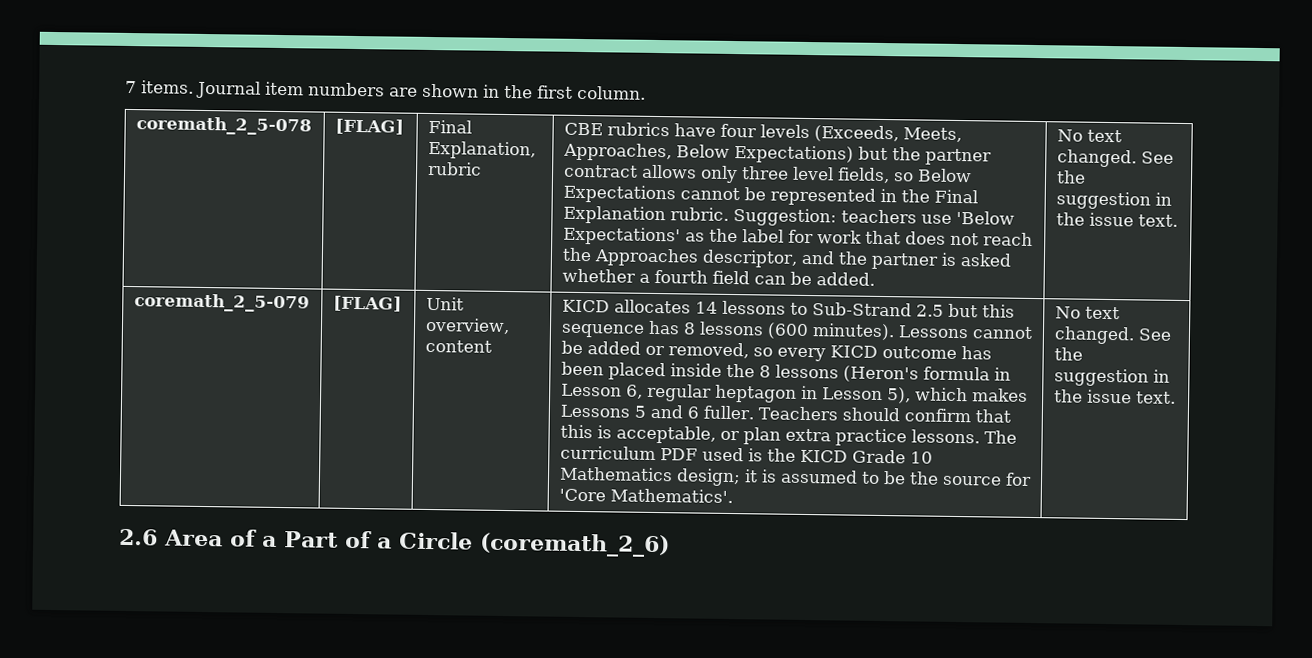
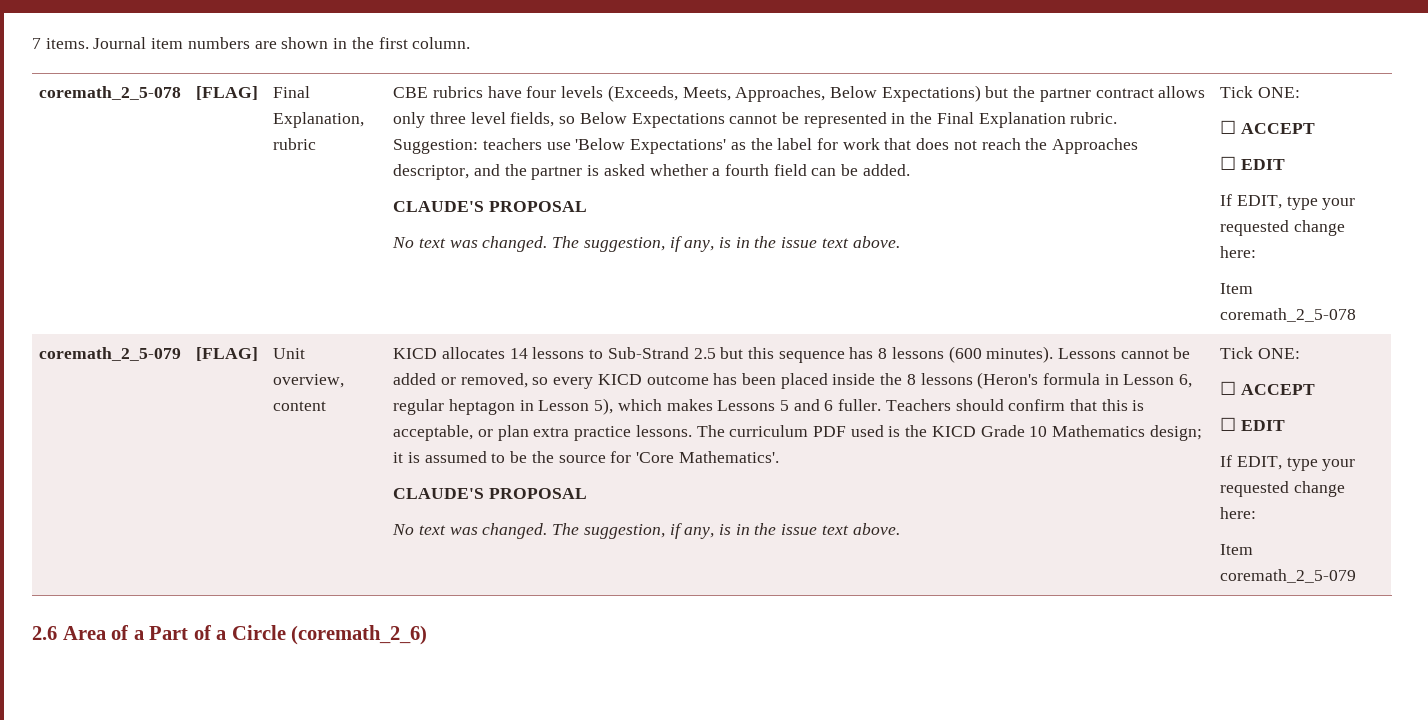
- Suggestion: teachers use 'Below Expectations' as the label for work that does not reach the Approaches descriptor, and the partner is asked whether a fourth field can be added. | No text changed. See the suggestion in the issue text.
+ Suggestion: teachers use 'Below Expectations' as the label for work that does not reach the Approaches descriptor, and the partner is asked whether a fourth field can be added.
+ CLAUDE'S PROPOSAL
+ No text was changed. The suggestion, if any, is in the issue text above. | Tick ONE:
+ ☐ ACCEPT
+ ☐ EDIT
+ If EDIT, type your requested change here:
+ Item coremath_2_5-078
- The curriculum PDF used is the KICD Grade 10 Mathematics design; it is assumed to be the source for 'Core Mathematics'. | No text changed. See the suggestion in the issue text.
+ The curriculum PDF used is the KICD Grade 10 Mathematics design; it is assumed to be the source for 'Core Mathematics'.
+ CLAUDE'S PROPOSAL
+ No text was changed. The suggestion, if any, is in the issue text above. | Tick ONE:
+ ☐ ACCEPT
+ ☐ EDIT
+ If EDIT, type your requested change here:
+ Item coremath_2_5-079

